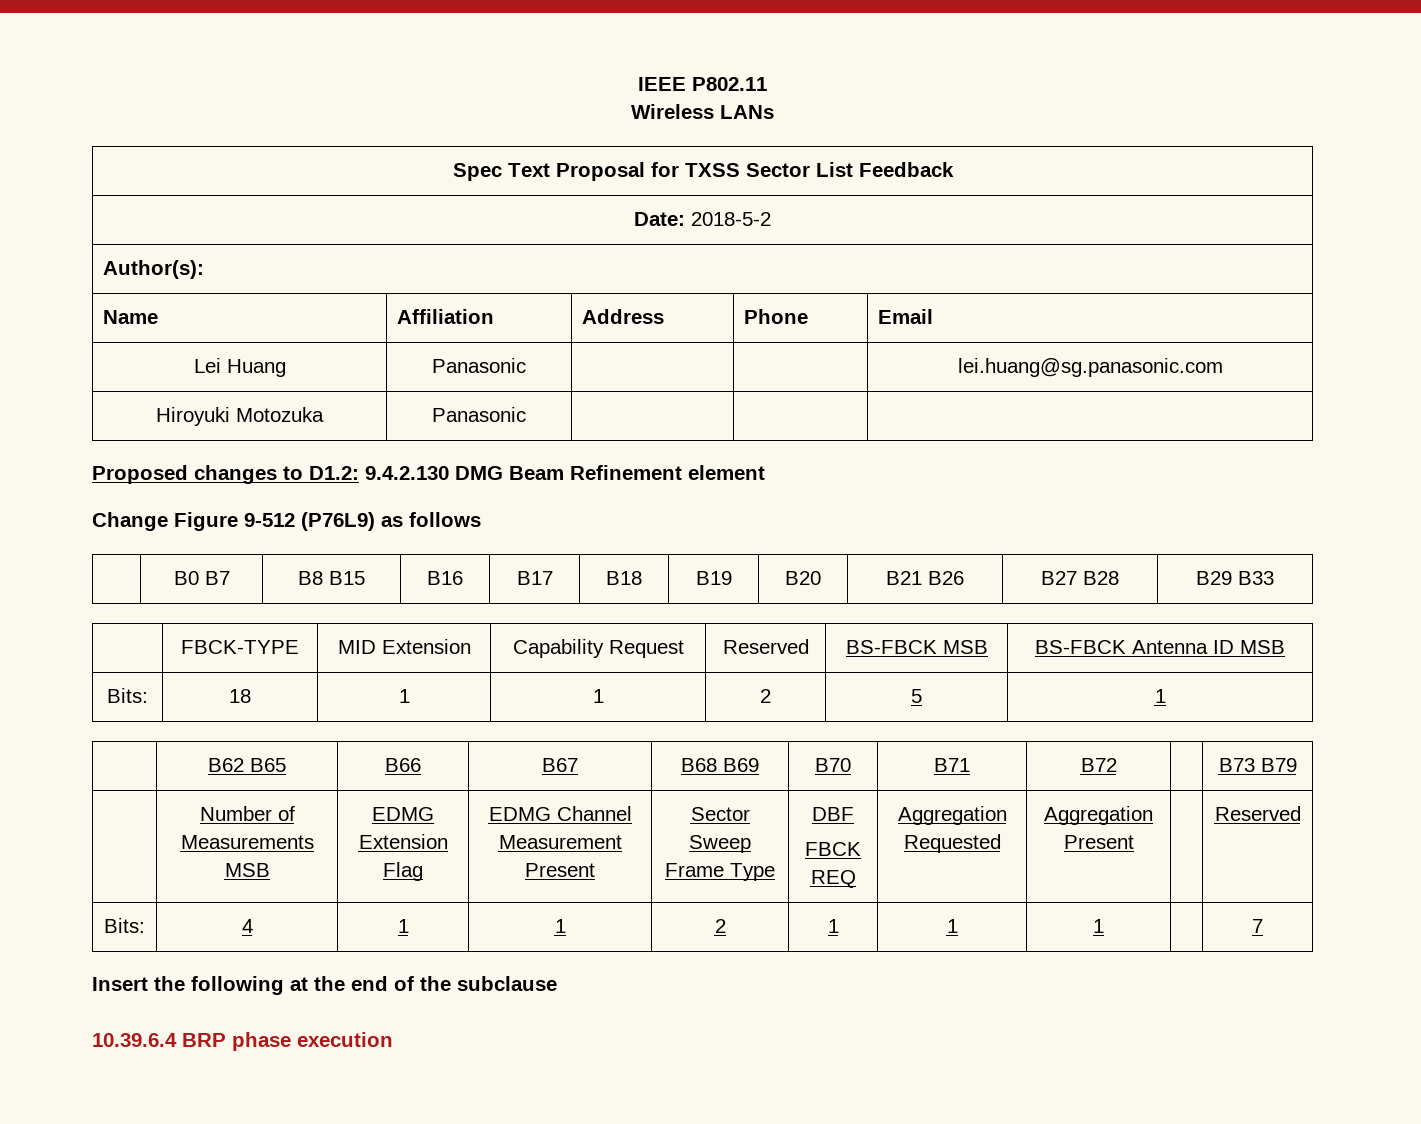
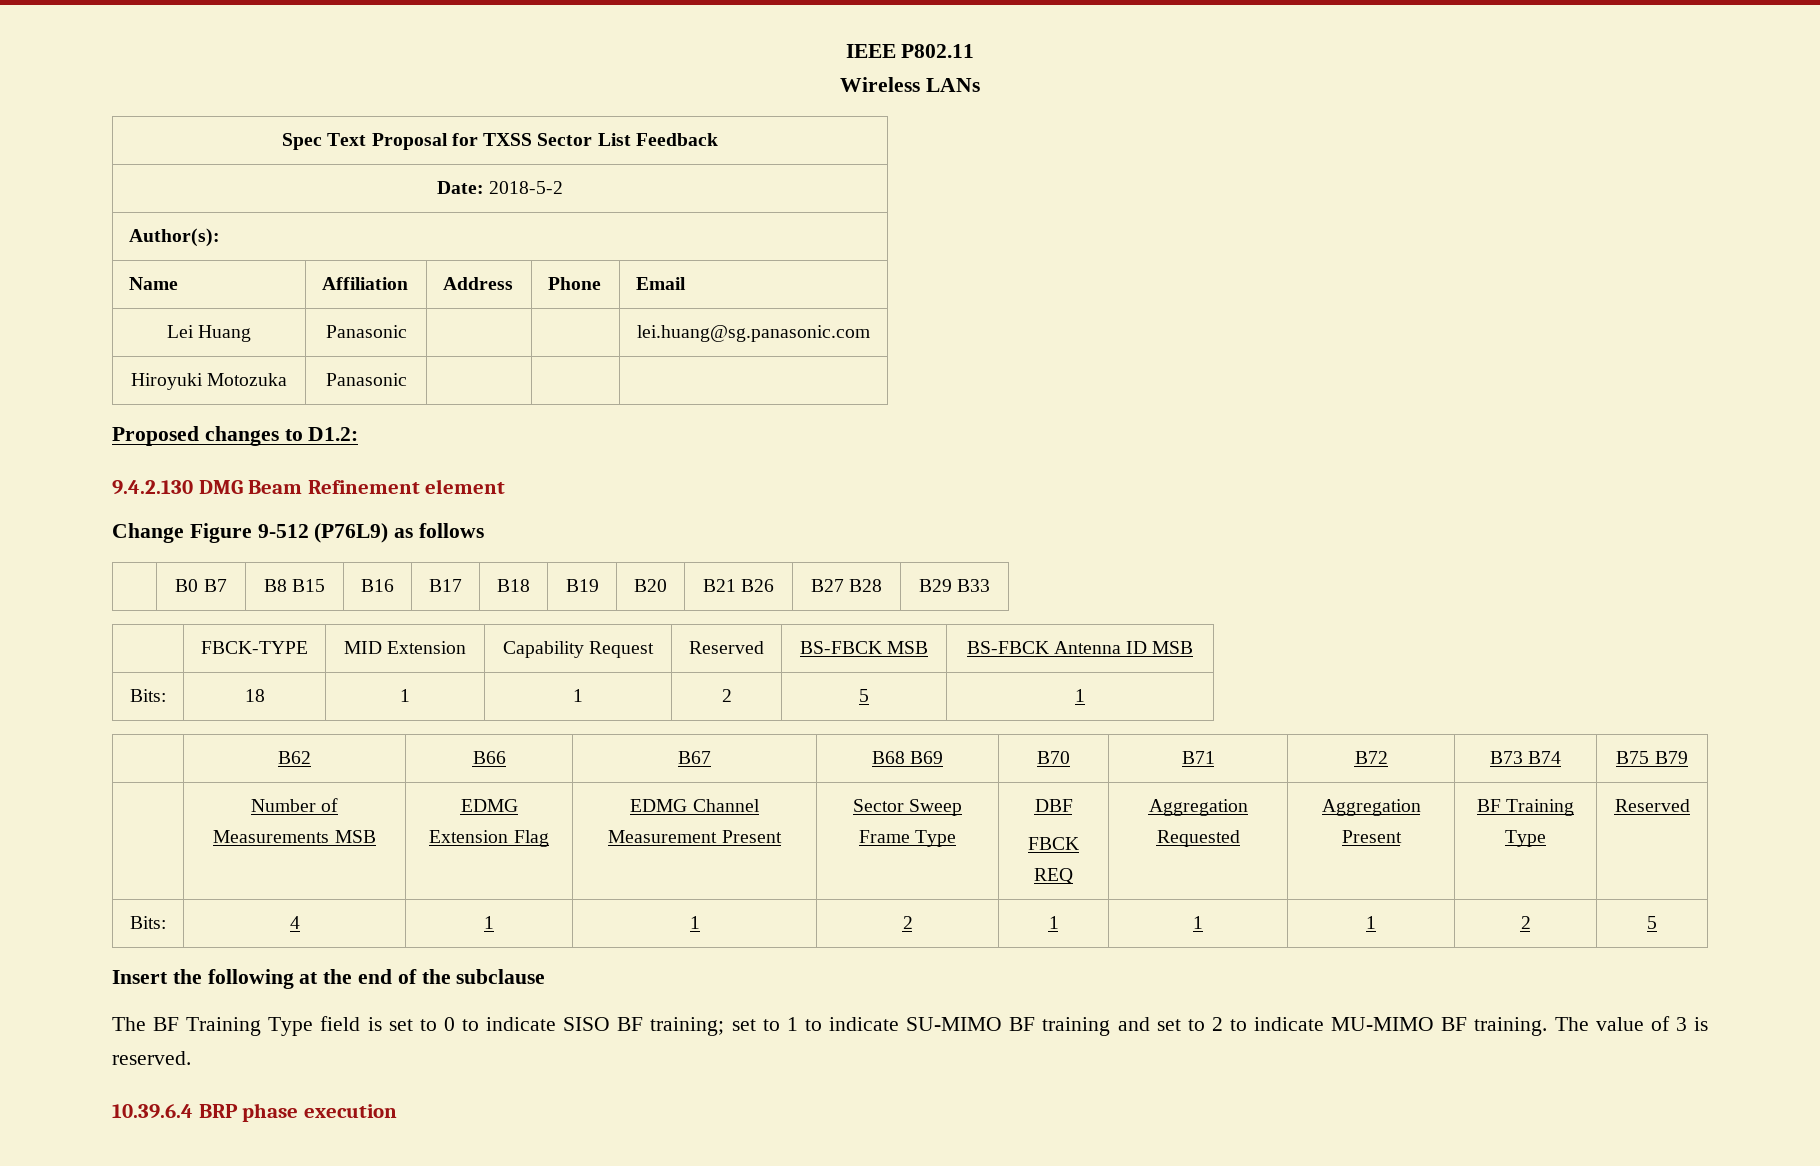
- Proposed changes to D1.2: 9.4.2.130 DMG Beam Refinement element
+ Proposed changes to D1.2:
+ 9.4.2.130 DMG Beam Refinement element
- | B62 B65 | B66 | B67 | B68 B69 | B70 | B71 | B72 | | B73 B79
+ | B62 | B66 | B67 | B68 B69 | B70 | B71 | B72 | B73 B74 | B75 B79
  | Number of Measurements MSB | EDMG Extension Flag | EDMG Channel Measurement Present | Sector Sweep Frame Type | DBF
- FBCK REQ | Aggregation Requested | Aggregation Present | | Reserved
+ FBCK REQ | Aggregation Requested | Aggregation Present | BF Training Type | Reserved
- Bits: | 4 | 1 | 1 | 2 | 1 | 1 | 1 | | 7
+ Bits: | 4 | 1 | 1 | 2 | 1 | 1 | 1 | 2 | 5
+ The BF Training Type field is set to 0 to indicate SISO BF training; set to 1 to indicate SU-MIMO BF training and set to 2 to indicate MU-MIMO BF training. The value of 3 is reserved.

